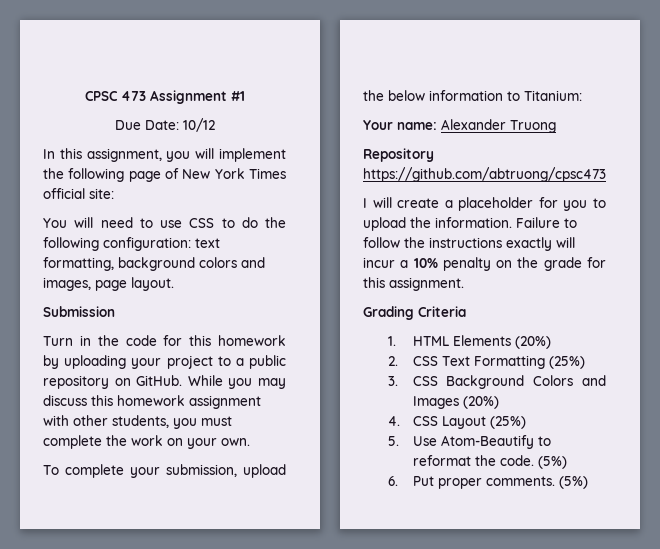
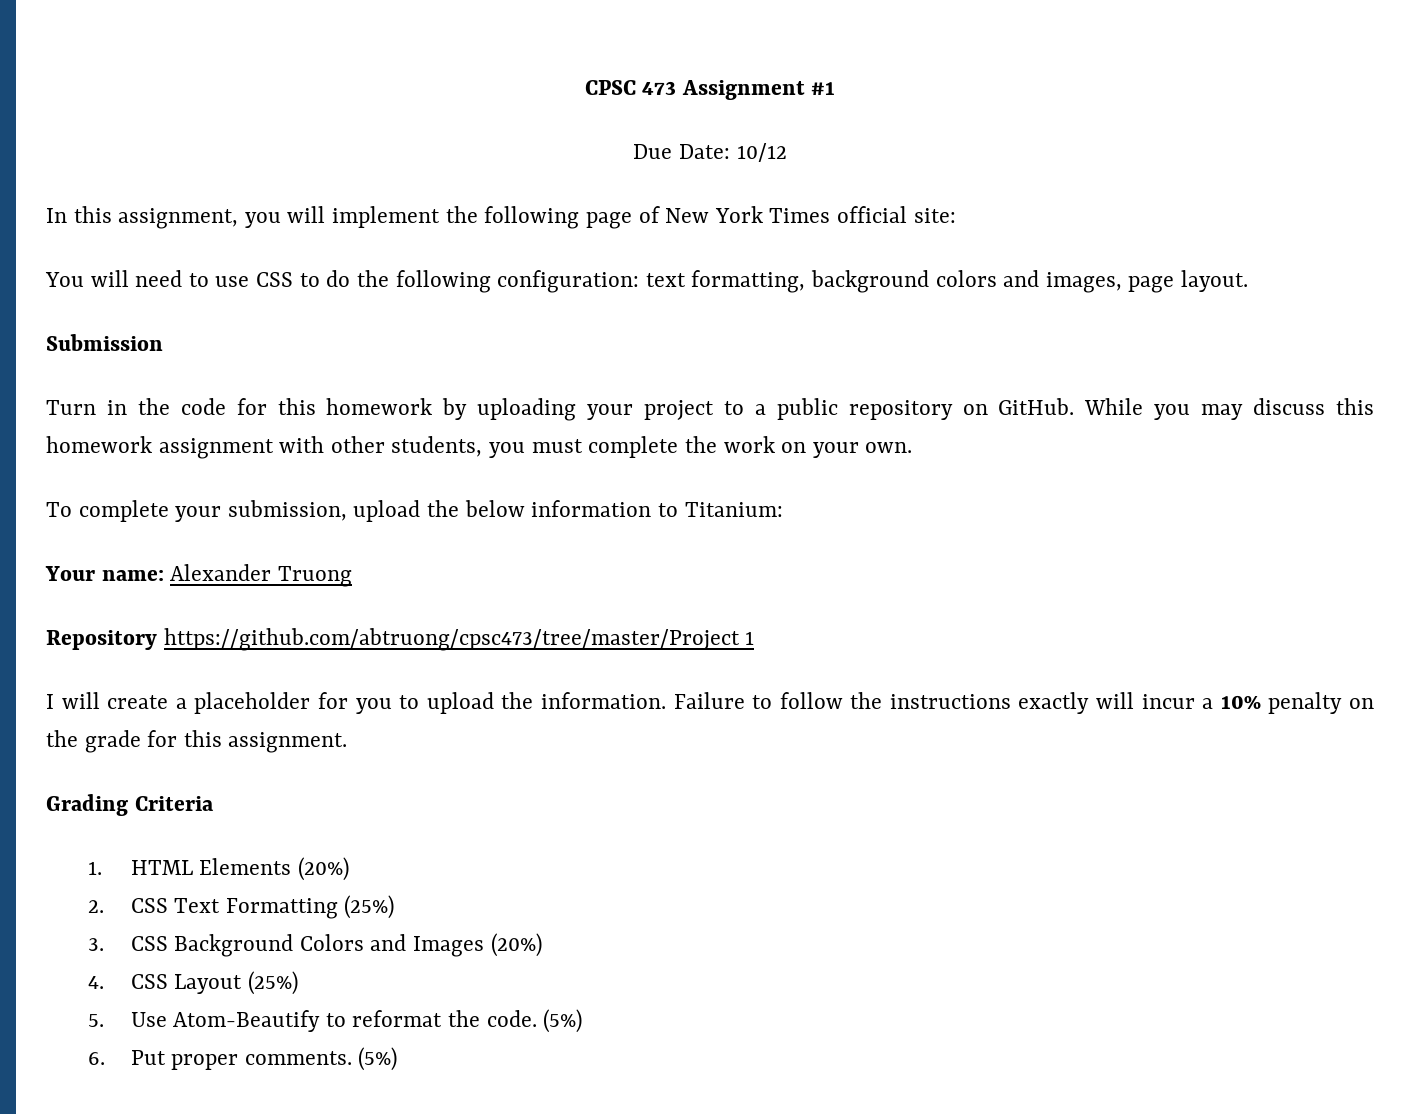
- Repository https://github.com/abtruong/cpsc473
+ Repository https://github.com/abtruong/cpsc473/tree/master/Project 1

